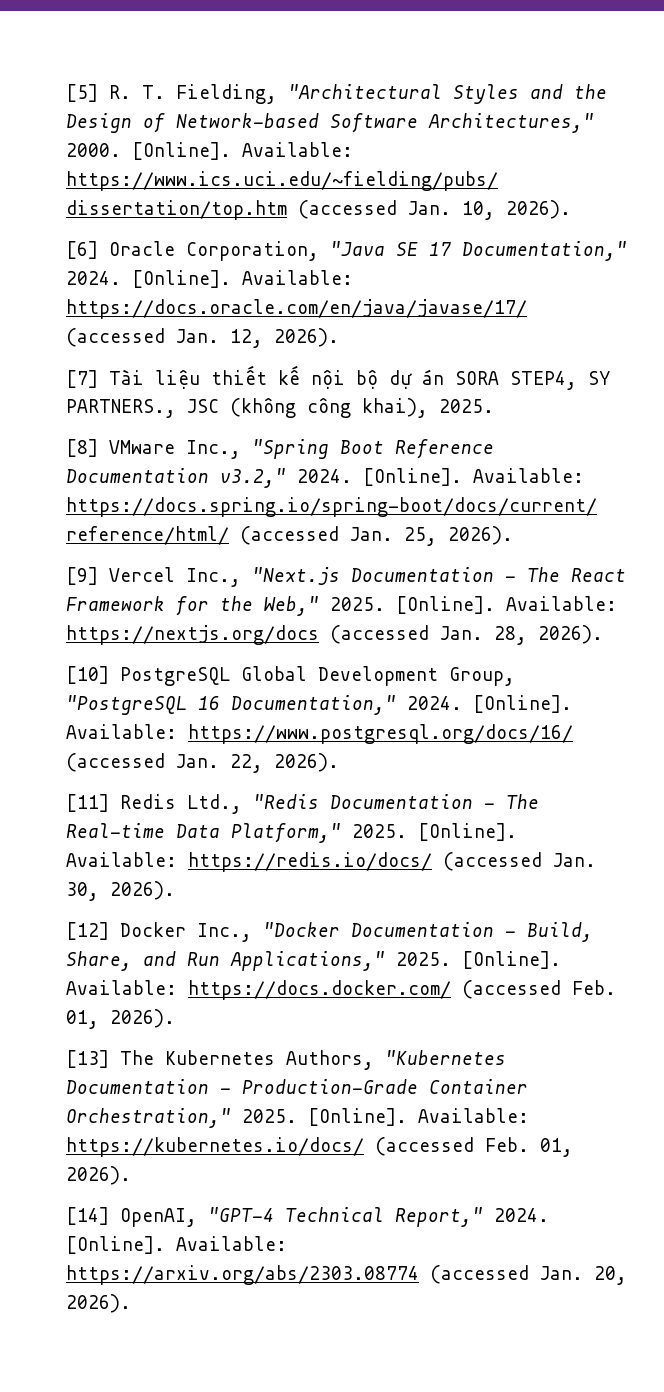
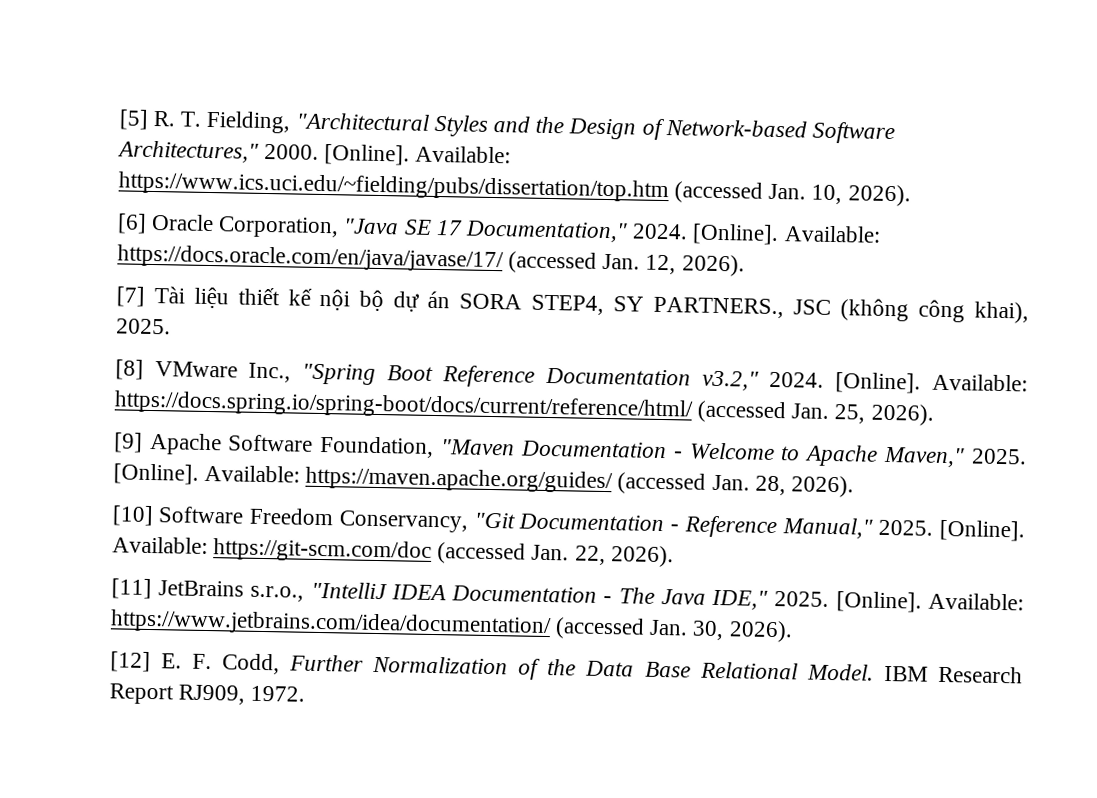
- [9] Vercel Inc., "Next.js Documentation - The React Framework for the Web," 2025. [Online]. Available: https://nextjs.org/docs (accessed Jan. 28, 2026).
+ [9] Apache Software Foundation, "Maven Documentation - Welcome to Apache Maven," 2025. [Online]. Available: https://maven.apache.org/guides/ (accessed Jan. 28, 2026).
- [10] PostgreSQL Global Development Group, "PostgreSQL 16 Documentation," 2024. [Online]. Available: https://www.postgresql.org/docs/16/ (accessed Jan. 22, 2026).
+ [10] Software Freedom Conservancy, "Git Documentation - Reference Manual," 2025. [Online]. Available: https://git-scm.com/doc (accessed Jan. 22, 2026).
- [11] Redis Ltd., "Redis Documentation - The Real-time Data Platform," 2025. [Online]. Available: https://redis.io/docs/ (accessed Jan. 30, 2026).
+ [11] JetBrains s.r.o., "IntelliJ IDEA Documentation - The Java IDE," 2025. [Online]. Available: https://www.jetbrains.com/idea/documentation/ (accessed Jan. 30, 2026).
- [12] Docker Inc., "Docker Documentation - Build, Share, and Run Applications," 2025. [Online]. Available: https://docs.docker.com/ (accessed Feb. 01, 2026).
- [13] The Kubernetes Authors, "Kubernetes Documentation - Production-Grade Container Orchestration," 2025. [Online]. Available: https://kubernetes.io/docs/ (accessed Feb. 01, 2026).
- [14] OpenAI, "GPT-4 Technical Report," 2024. [Online]. Available: https://arxiv.org/abs/2303.08774 (accessed Jan. 20, 2026).
+ [12] E. F. Codd, Further Normalization of the Data Base Relational Model. IBM Research Report RJ909, 1972.

